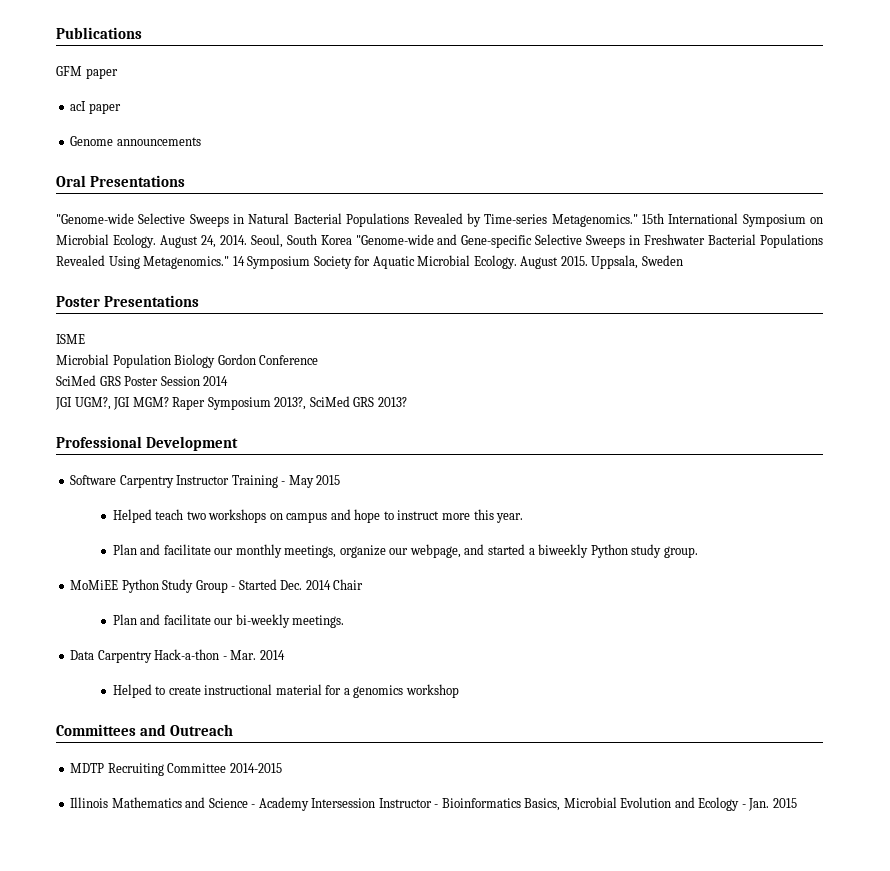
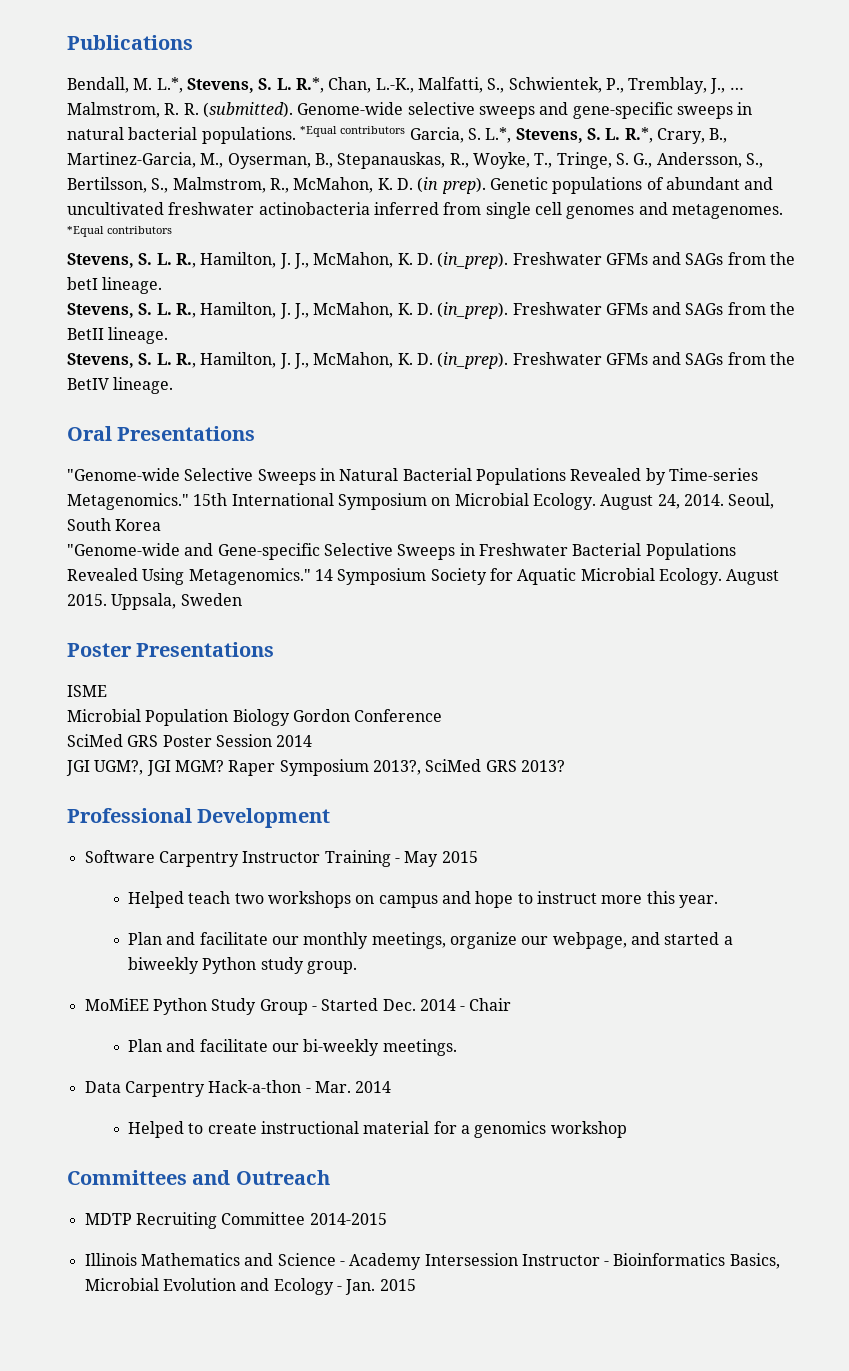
- GFM paper
- acI paper
- Genome announcements
+ Bendall, M. L.*, Stevens, S. L. R.*, Chan, L.-K., Malfatti, S., Schwientek, P., Tremblay, J., … Malmstrom, R. R. (submitted). Genome-wide selective sweeps and gene-specific sweeps in natural bacterial populations. *Equal contributors Garcia, S. L.*, Stevens, S. L. R.*, Crary, B., Martinez-Garcia, M., Oyserman, B., Stepanauskas, R., Woyke, T., Tringe, S. G., Andersson, S., Bertilsson, S., Malmstrom, R., McMahon, K. D. (in prep). Genetic populations of abundant and uncultivated freshwater actinobacteria inferred from single cell genomes and metagenomes. *Equal contributors
+ Stevens, S. L. R., Hamilton, J. J., McMahon, K. D. (in_prep). Freshwater GFMs and SAGs from the betI lineage.
+ Stevens, S. L. R., Hamilton, J. J., McMahon, K. D. (in_prep). Freshwater GFMs and SAGs from the BetII lineage.
+ Stevens, S. L. R., Hamilton, J. J., McMahon, K. D. (in_prep). Freshwater GFMs and SAGs from the BetIV lineage.
- Seoul, South Korea "Genome-wide and Gene-specific Selective Sweeps in Freshwater Bacterial Populations Revealed Using Metagenomics."
+ Seoul, South Korea
+ "Genome-wide and Gene-specific Selective Sweeps in Freshwater Bacterial Populations Revealed Using Metagenomics."
- MoMiEE Python Study Group - Started Dec. 2014 Chair
+ MoMiEE Python Study Group - Started Dec. 2014 - Chair

